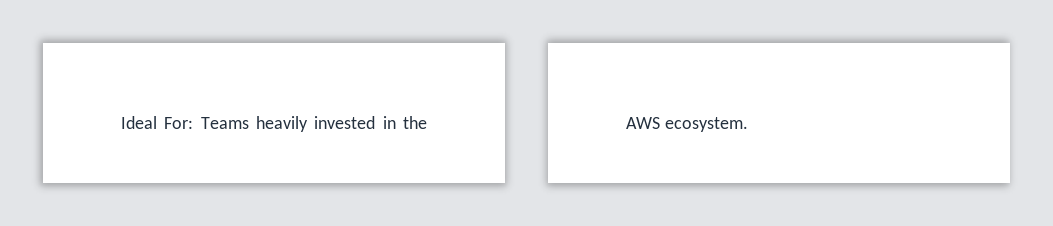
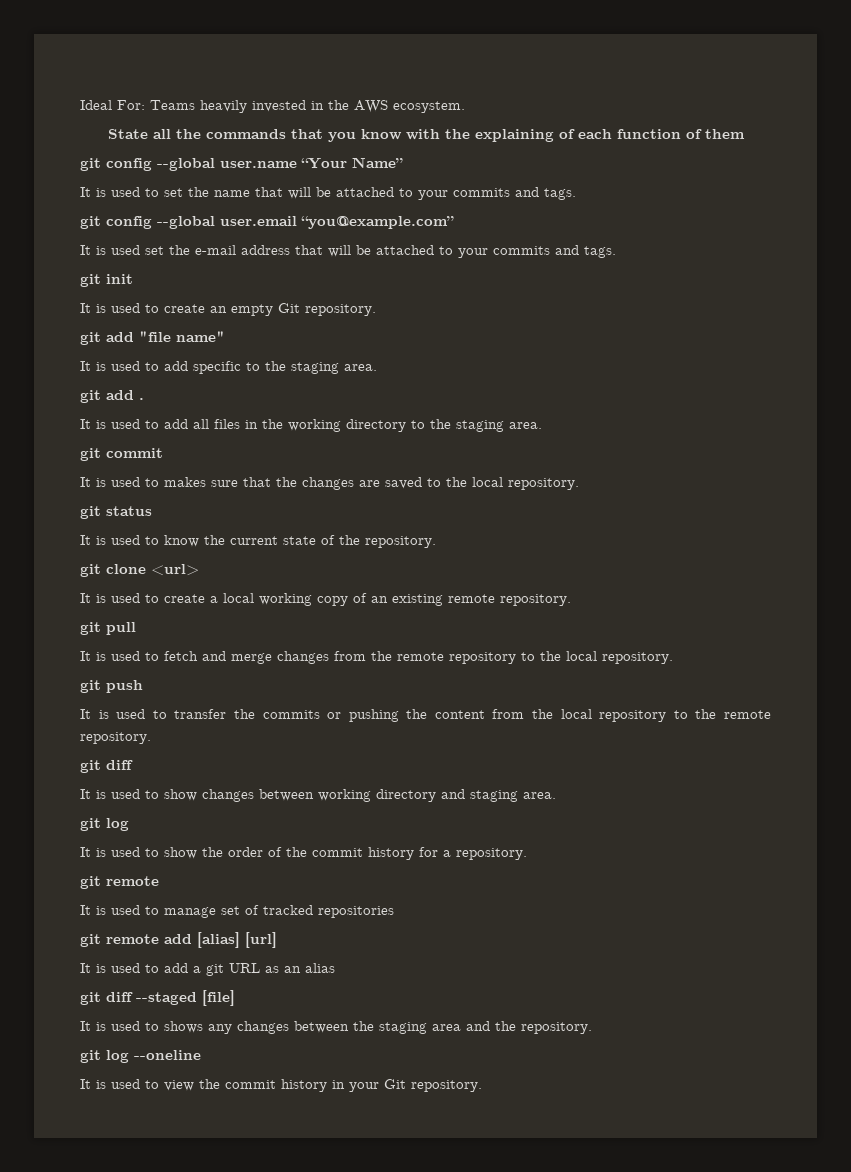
+ State all the commands that you know with the explaining of each function of them
+ git config --global user.name “Your Name”
+ It is used to set the name that will be attached to your commits and tags.
+ git config --global user.email “you@example.com”
+ It is used set the e-mail address that will be attached to your commits and tags.
+ git init
+ It is used to create an empty Git repository.
+ git add "file name"
+ It is used to add specific to the staging area.
+ git add .
+ It is used to add all files in the working directory to the staging area.
+ git commit
+ It is used to makes sure that the changes are saved to the local repository.
+ git status
+ It is used to know the current state of the repository.
+ git clone <url>
+ It is used to create a local working copy of an existing remote repository.
+ git pull
+ It is used to fetch and merge changes from the remote repository to the local repository.
+ git push
+ It is used to transfer the commits or pushing the content from the local repository to the remote repository.
+ git diff
+ It is used to show changes between working directory and staging area.
+ git log
+ It is used to show the order of the commit history for a repository.
+ git remote
+ It is used to manage set of tracked repositories
+ git remote add [alias] [url]
+ It is used to add a git URL as an alias
+ git diff --staged [file]
+ It is used to shows any changes between the staging area and the repository.
+ git log --oneline
+ It is used to view the commit history in your Git repository.

